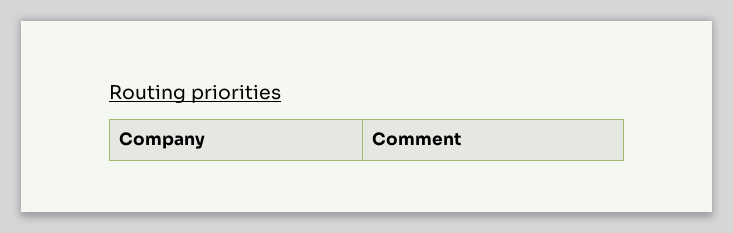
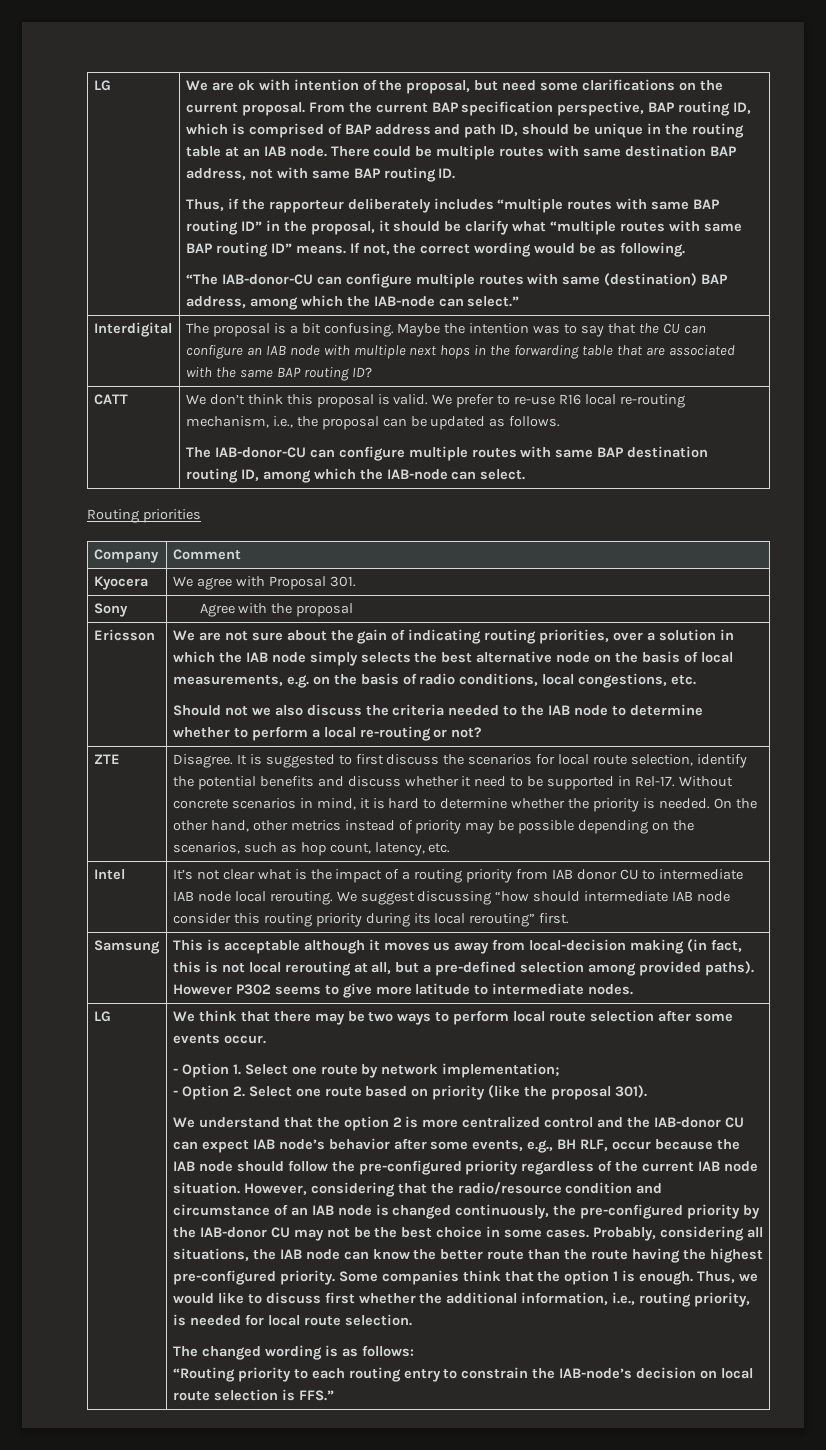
+ LG | We are ok with intention of the proposal, but need some clarifications on the current proposal. From the current BAP specification perspective, BAP routing ID, which is comprised of BAP address and path ID, should be unique in the routing table at an IAB node. There could be multiple routes with same destination BAP address, not with same BAP routing ID.
+ Thus, if the rapporteur deliberately includes “multiple routes with same BAP routing ID” in the proposal, it should be clarify what “multiple routes with same BAP routing ID” means. If not, the correct wording would be as following.
+ “The IAB-donor-CU can configure multiple routes with same (destination) BAP address, among which the IAB-node can select.”
+ Interdigital | The proposal is a bit confusing. Maybe the intention was to say that the CU can configure an IAB node with multiple next hops in the forwarding table that are associated with the same BAP routing ID?
+ CATT | We don’t think this proposal is valid. We prefer to re-use R16 local re-routing mechanism, i.e., the proposal can be updated as follows.
+ The IAB-donor-CU can configure multiple routes with same BAP destination routing ID, among which the IAB-node can select.
  Routing priorities
  Company | Comment
+ Kyocera | We agree with Proposal 301.
+ Sony | Agree with the proposal
+ Ericsson | We are not sure about the gain of indicating routing priorities, over a solution in which the IAB node simply selects the best alternative node on the basis of local measurements, e.g. on the basis of radio conditions, local congestions, etc.
+ Should not we also discuss the criteria needed to the IAB node to determine whether to perform a local re-routing or not?
+ ZTE | Disagree. It is suggested to first discuss the scenarios for local route selection, identify the potential benefits and discuss whether it need to be supported in Rel-17. Without concrete scenarios in mind, it is hard to determine whether the priority is needed. On the other hand, other metrics instead of priority may be possible depending on the scenarios, such as hop count, latency, etc.
+ Intel | It’s not clear what is the impact of a routing priority from IAB donor CU to intermediate IAB node local rerouting. We suggest discussing “how should intermediate IAB node consider this routing priority during its local rerouting” first.
+ Samsung | This is acceptable although it moves us away from local-decision making (in fact, this is not local rerouting at all, but a pre-defined selection among provided paths). However P302 seems to give more latitude to intermediate nodes.
+ LG | We think that there may be two ways to perform local route selection after some events occur.
+ - Option 1. Select one route by network implementation;
+ - Option 2. Select one route based on priority (like the proposal 301).
+ We understand that the option 2 is more centralized control and the IAB-donor CU can expect IAB node’s behavior after some events, e.g., BH RLF, occur because the IAB node should follow the pre-configured priority regardless of the current IAB node situation. However, considering that the radio/resource condition and circumstance of an IAB node is changed continuously, the pre-configured priority by the IAB-donor CU may not be the best choice in some cases. Probably, considering all situations, the IAB node can know the better route than the route having the highest pre-configured priority. Some companies think that the option 1 is enough. Thus, we would like to discuss first whether the additional information, i.e., routing priority, is needed for local route selection.
+ The changed wording is as follows:
+ “Routing priority to each routing entry to constrain the IAB-node’s decision on local route selection is FFS.”

